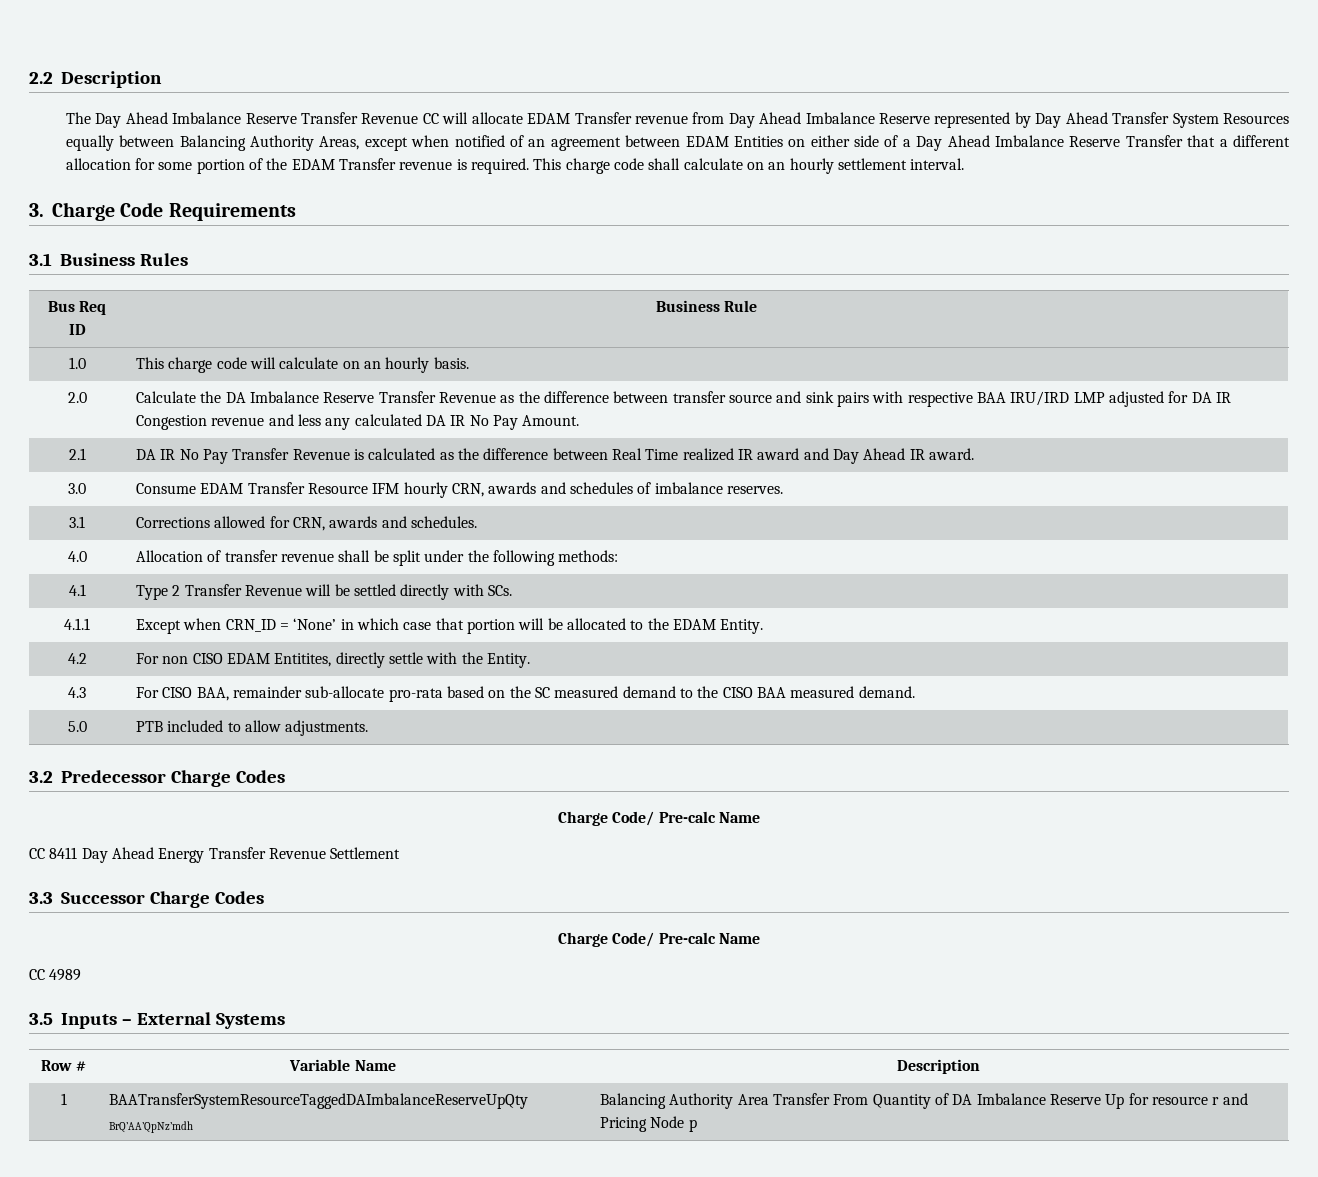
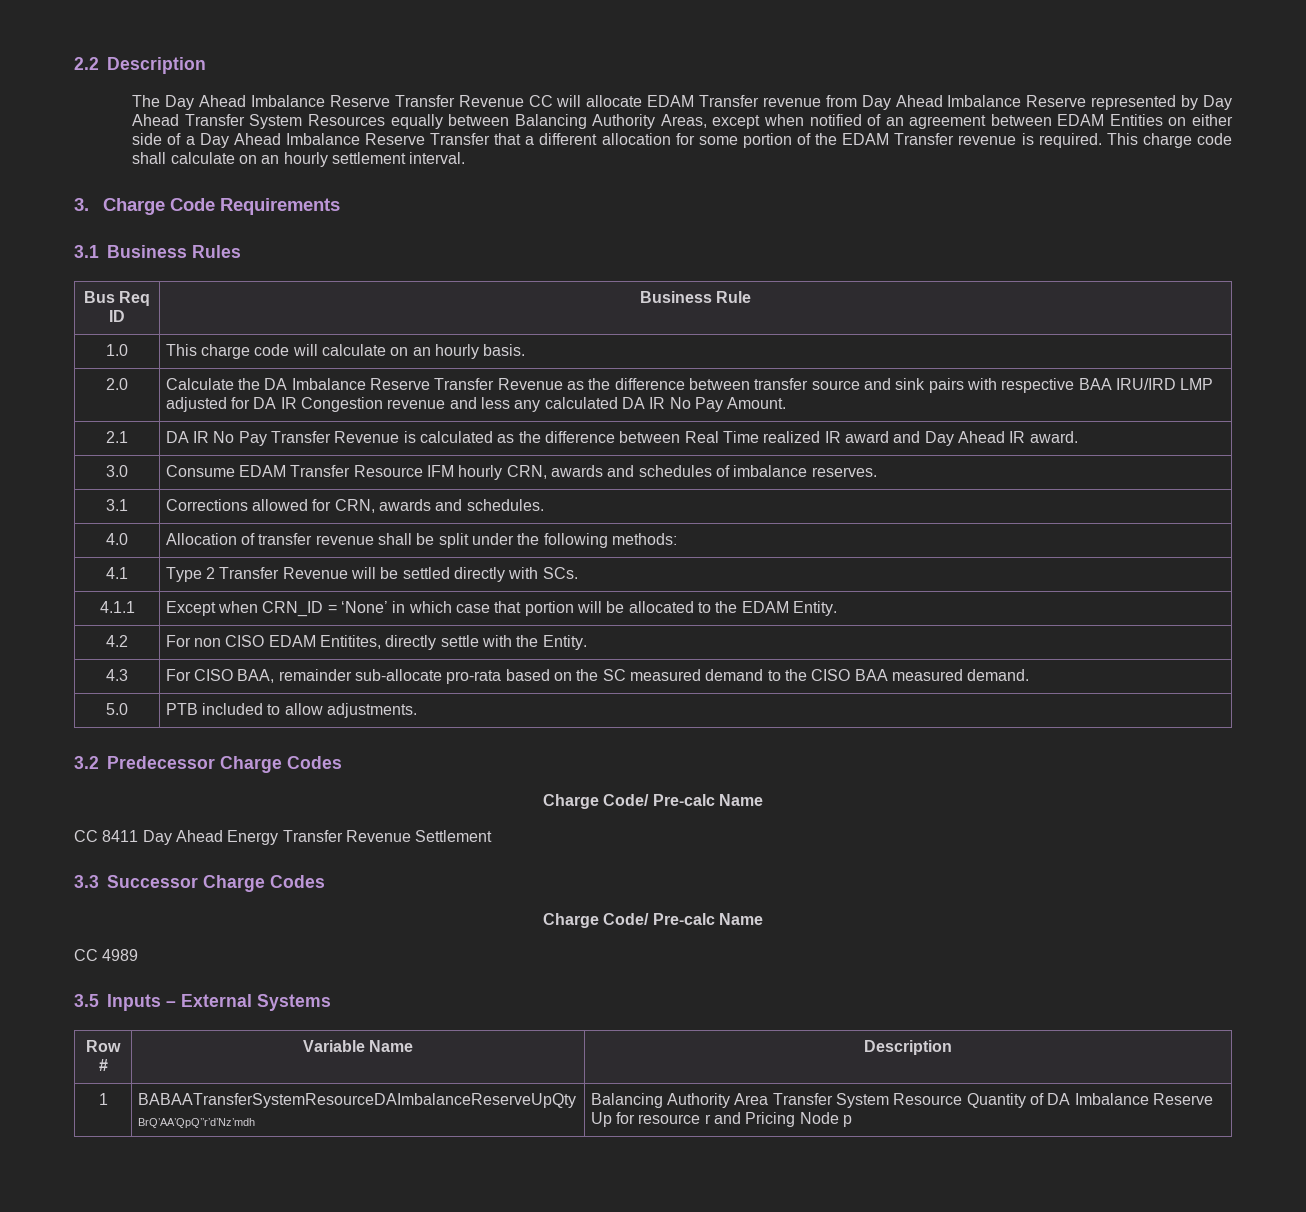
- 1 | BAATransferSystemResourceTaggedDAImbalanceReserveUpQty BrQ’AA’QpNz’mdh | Balancing Authority Area Transfer From Quantity of DA Imbalance Reserve Up for resource r and Pricing Node p
+ 1 | BABAATransferSystemResourceDAImbalanceReserveUpQty BrQ’AA’QpQ’’r’d’Nz’mdh | Balancing Authority Area Transfer System Resource Quantity of DA Imbalance Reserve Up for resource r and Pricing Node p

